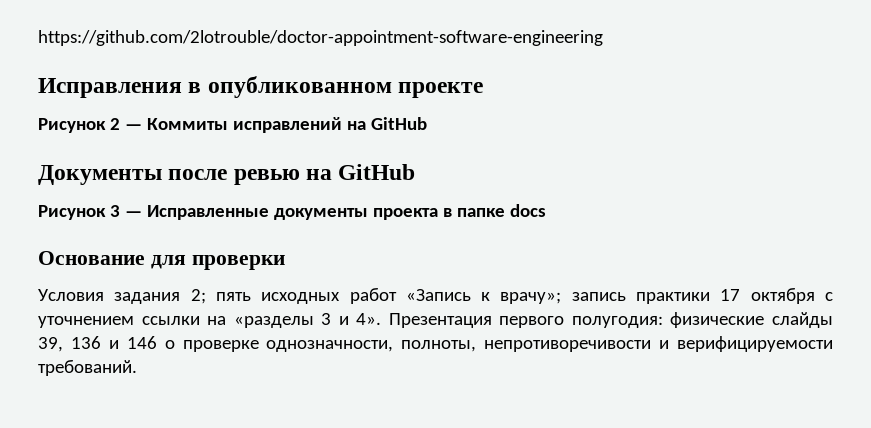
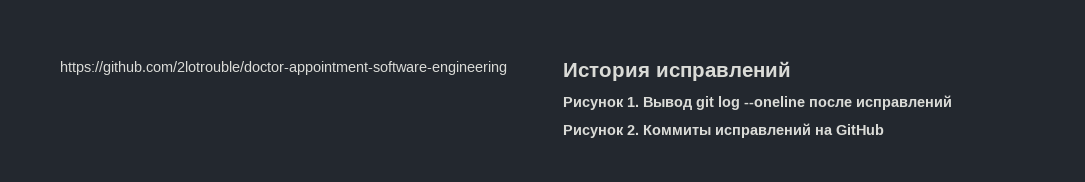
- Исправления в опубликованном проекте
- Рисунок 2 — Коммиты исправлений на GitHub
- Документы после ревью на GitHub
- Рисунок 3 — Исправленные документы проекта в папке docs
- Основание для проверки
- Условия задания 2; пять исходных работ «Запись к врачу»; запись практики 17 октября с уточнением ссылки на «разделы 3 и 4». Презентация первого полугодия: физические слайды 39, 136 и 146 о проверке однозначности, полноты, непротиворечивости и верифицируемости требований.
+ История исправлений
+ Рисунок 1. Вывод git log --oneline после исправлений
+ Рисунок 2. Коммиты исправлений на GitHub

